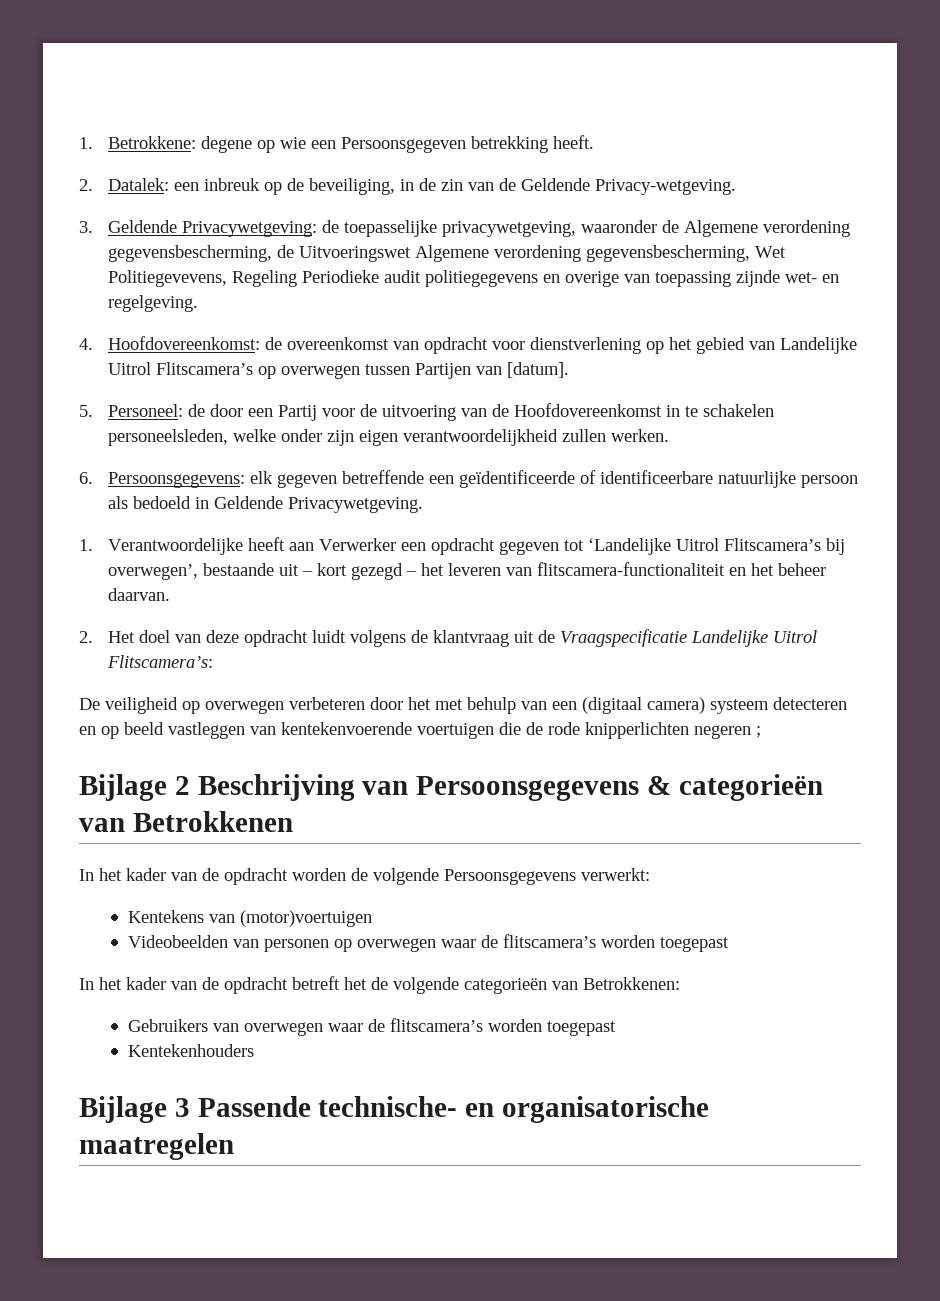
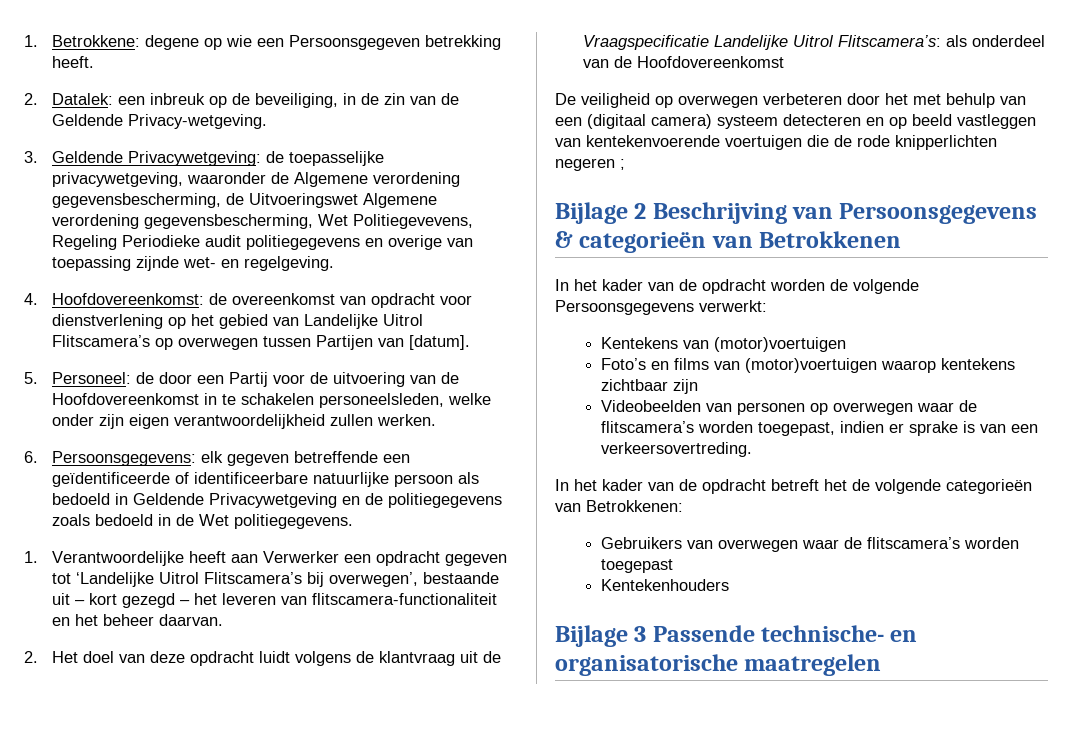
- 6. Persoonsgegevens: elk gegeven betreffende een geïdentificeerde of identificeerbare natuurlijke persoon als bedoeld in Geldende Privacywetgeving.
+ 6. Persoonsgegevens: elk gegeven betreffende een geïdentificeerde of identificeerbare natuurlijke persoon als bedoeld in Geldende Privacywetgeving en de politiegegevens zoals bedoeld in de Wet politiegegevens.
- 2. Het doel van deze opdracht luidt volgens de klantvraag uit de Vraagspecificatie Landelijke Uitrol Flitscamera’s:
+ 2. Het doel van deze opdracht luidt volgens de klantvraag uit de Vraagspecificatie Landelijke Uitrol Flitscamera’s: als onderdeel van de Hoofdovereenkomst
+ Foto’s en films van (motor)voertuigen waarop kentekens zichtbaar zijn
- Videobeelden van personen op overwegen waar de flitscamera’s worden toegepast
+ Videobeelden van personen op overwegen waar de flitscamera’s worden toegepast, indien er sprake is van een verkeersovertreding.

